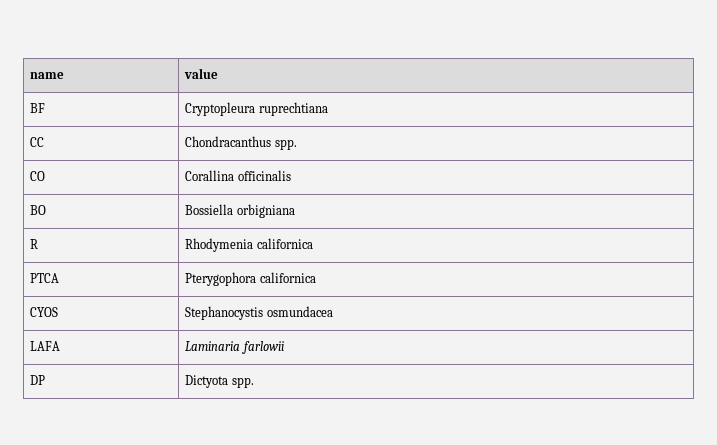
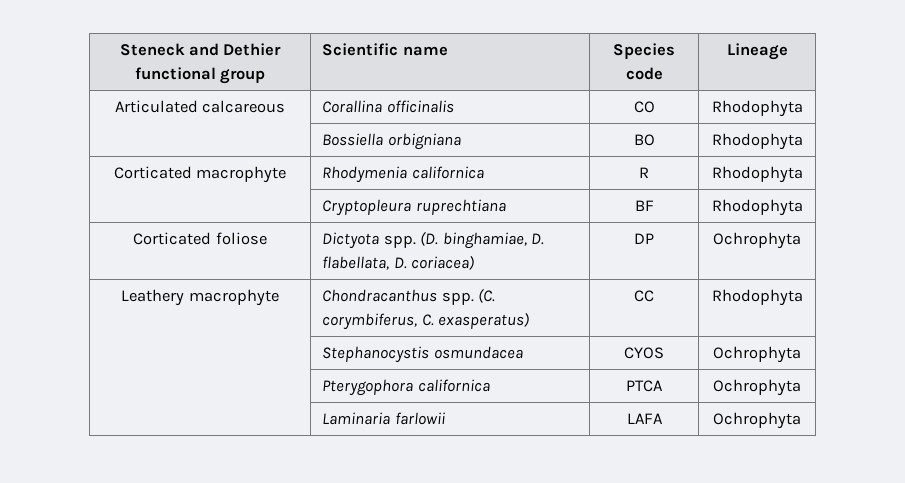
- name | value
- BF | Cryptopleura ruprechtiana
- CC | Chondracanthus spp.
- CO | Corallina officinalis
- BO | Bossiella orbigniana
- R | Rhodymenia californica
- PTCA | Pterygophora californica
- CYOS | Stephanocystis osmundacea
- LAFA | Laminaria farlowii
- DP | Dictyota spp.
+ Steneck and Dethier functional group | Scientific name | Species code | Lineage
+ Articulated calcareous | Corallina officinalis | CO | Rhodophyta
+ | Bossiella orbigniana | BO | Rhodophyta
+ Corticated macrophyte | Rhodymenia californica | R | Rhodophyta
+ | Cryptopleura ruprechtiana | BF | Rhodophyta
+ Corticated foliose | Dictyota spp. (D. binghamiae, D. flabellata, D. coriacea) | DP | Ochrophyta
+ Leathery macrophyte | Chondracanthus spp. (C. corymbiferus, C. exasperatus) | CC | Rhodophyta
+ | Stephanocystis osmundacea | CYOS | Ochrophyta
+ | Pterygophora californica | PTCA | Ochrophyta
+ | Laminaria farlowii | LAFA | Ochrophyta

